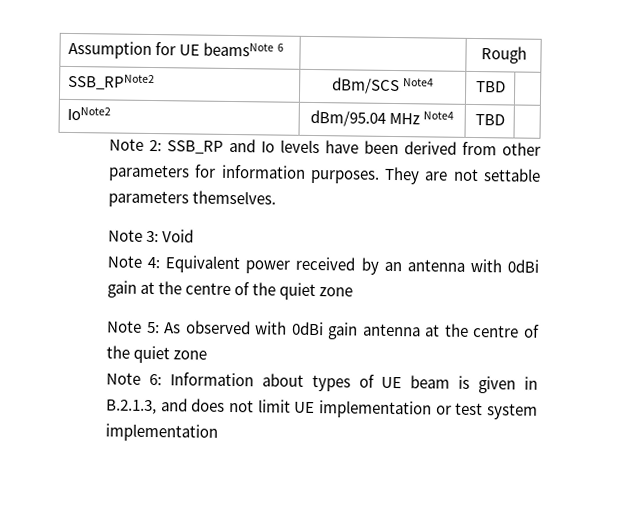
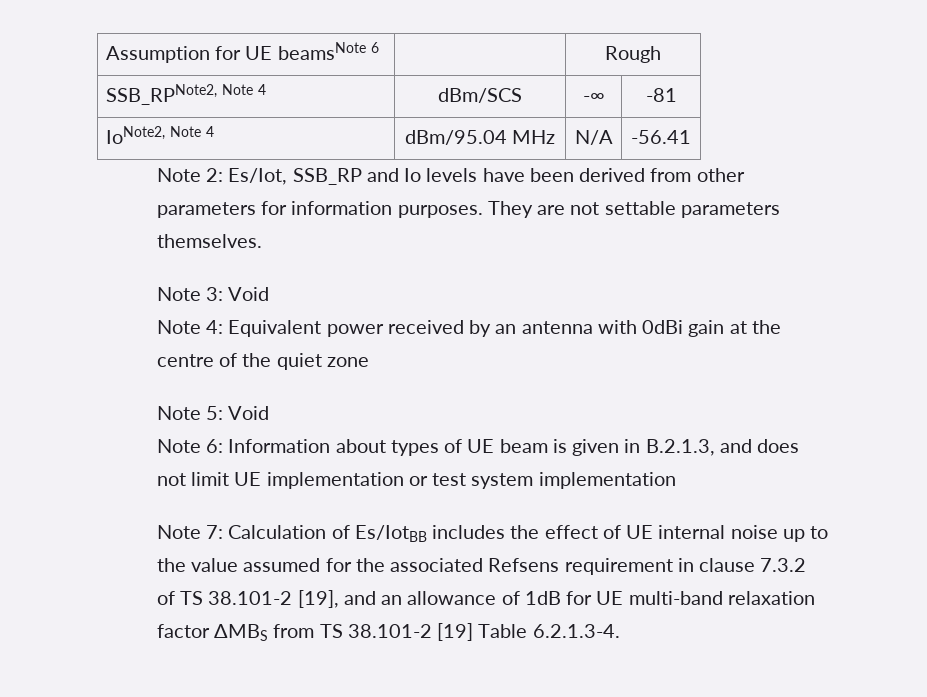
- SSB_RPNote2 | dBm/SCS Note4 | TBD |
- IoNote2 | dBm/95.04 MHz Note4 | TBD |
+ SSB_RPNote2, Note 4 | dBm/SCS | -∞ | -81
+ IoNote2, Note 4 | dBm/95.04 MHz | N/A | -56.41
- Note 2: SSB_RP and Io levels have been derived from other parameters for information purposes.
+ Note 2: Es/Iot, SSB_RP and Io levels have been derived from other parameters for information purposes.
- Note 5: As observed with 0dBi gain antenna at the centre of the quiet zone
+ Note 5: Void
+ Note 7: Calculation of Es/IotBB includes the effect of UE internal noise up to the value assumed for the associated Refsens requirement in clause 7.3.2 of TS 38.101-2 [19], and an allowance of 1dB for UE multi-band relaxation factor ΔMBS from TS 38.101-2 [19] Table 6.2.1.3-4.

